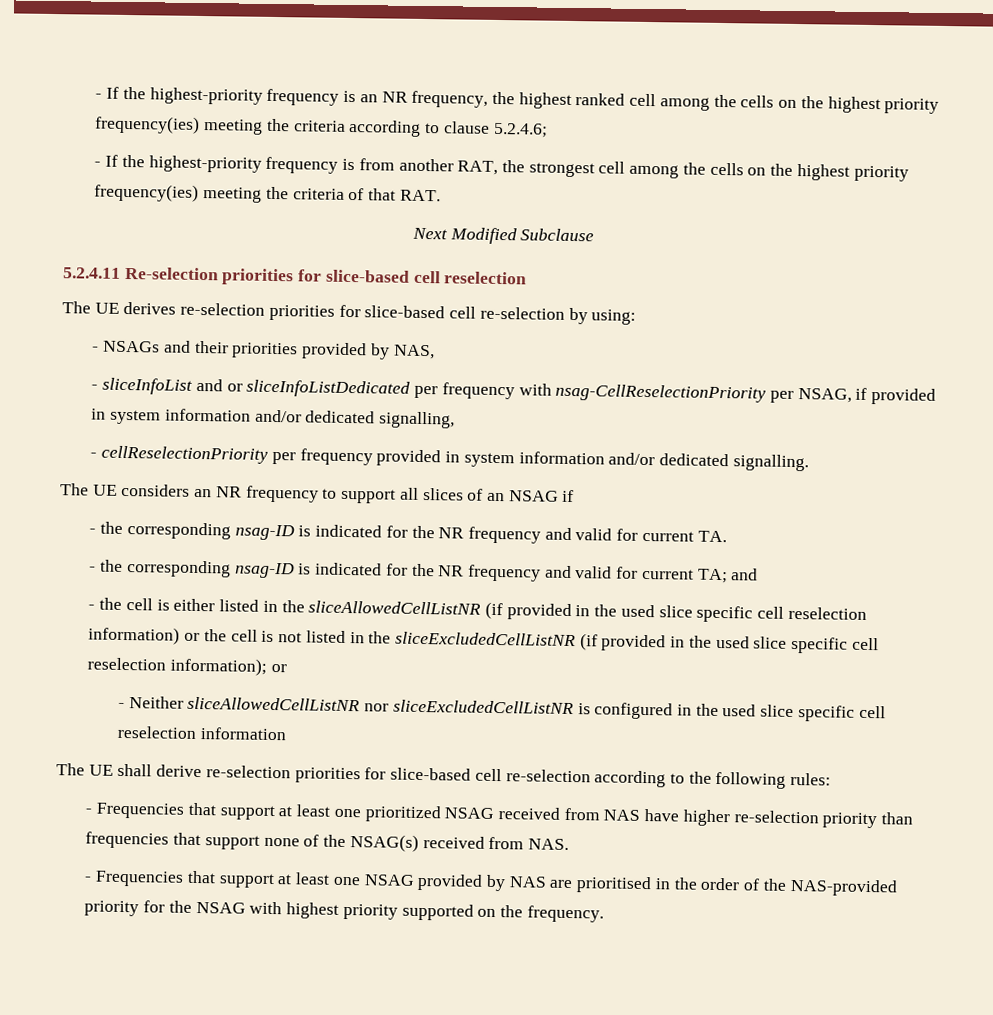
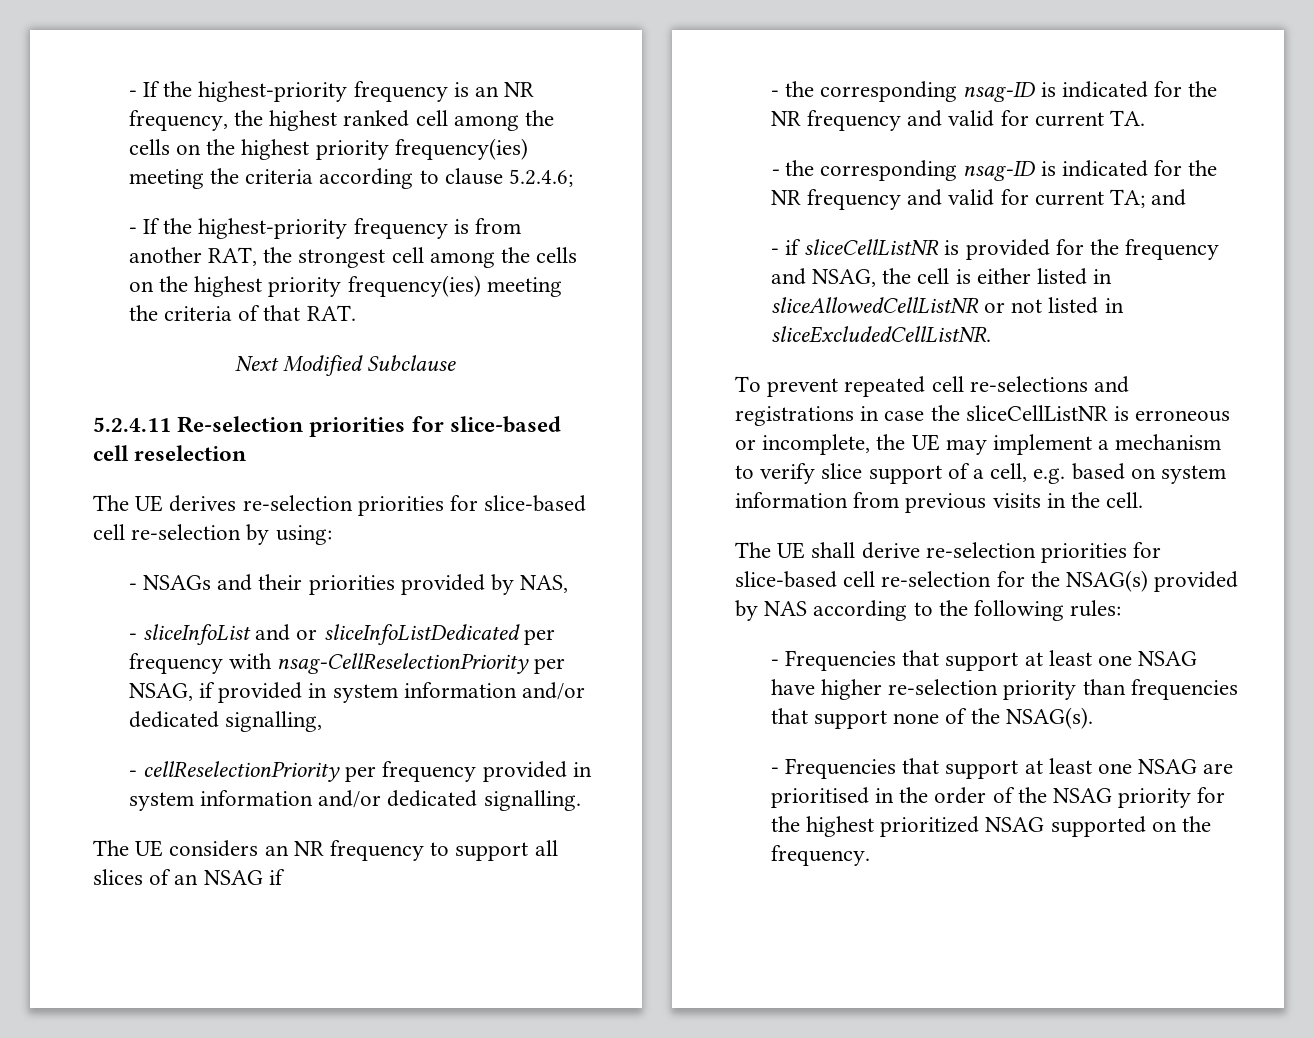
- - the cell is either listed in the sliceAllowedCellListNR (if provided in the used slice specific cell reselection information) or the cell is not listed in the sliceExcludedCellListNR (if provided in the used slice specific cell reselection information); or
- - Neither sliceAllowedCellListNR nor sliceExcludedCellListNR is configured in the used slice specific cell reselection information
+ - if sliceCellListNR is provided for the frequency and NSAG, the cell is either listed in sliceAllowedCellListNR or not listed in sliceExcludedCellListNR.
+ To prevent repeated cell re-selections and registrations in case the sliceCellListNR is erroneous or incomplete, the UE may implement a mechanism to verify slice support of a cell, e.g. based on system information from previous visits in the cell.
- The UE shall derive re-selection priorities for slice-based cell re-selection according to the following rules:
+ The UE shall derive re-selection priorities for slice-based cell re-selection for the NSAG(s) provided by NAS according to the following rules:
- - Frequencies that support at least one prioritized NSAG received from NAS have higher re-selection priority than frequencies that support none of the NSAG(s) received from NAS.
- - Frequencies that support at least one NSAG provided by NAS are prioritised in the order of the NAS-provided priority for the NSAG with highest priority supported on the frequency.
+ - Frequencies that support at least one NSAG have higher re-selection priority than frequencies that support none of the NSAG(s).
+ - Frequencies that support at least one NSAG are prioritised in the order of the NSAG priority for the highest prioritized NSAG supported on the frequency.

